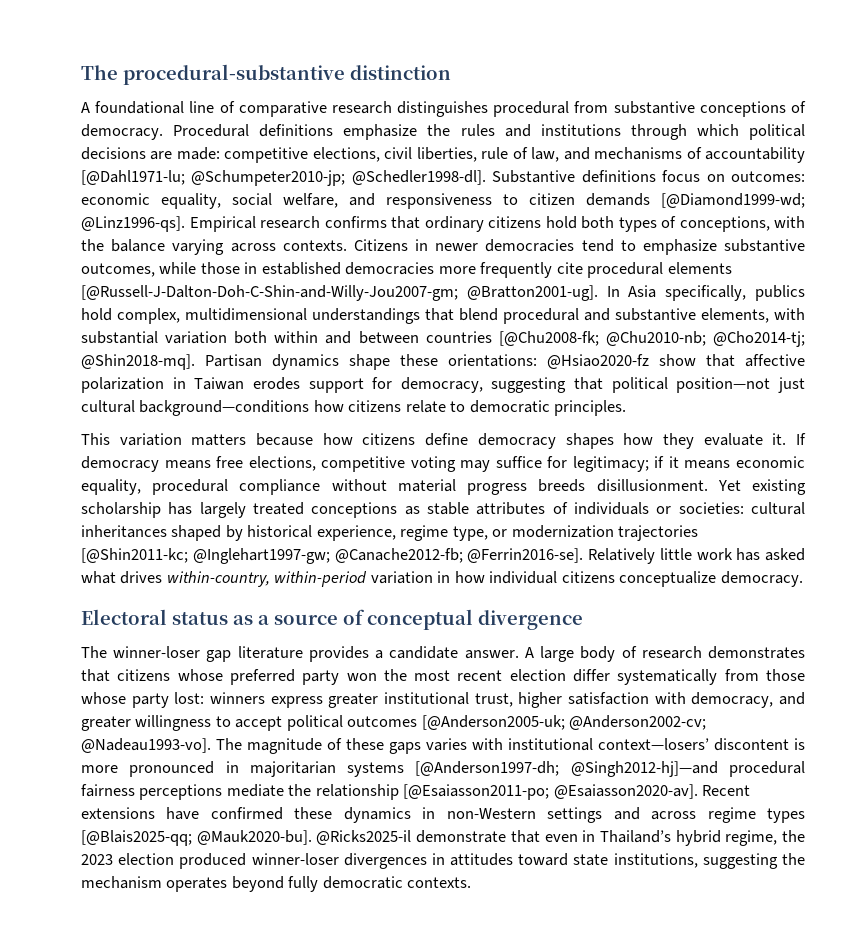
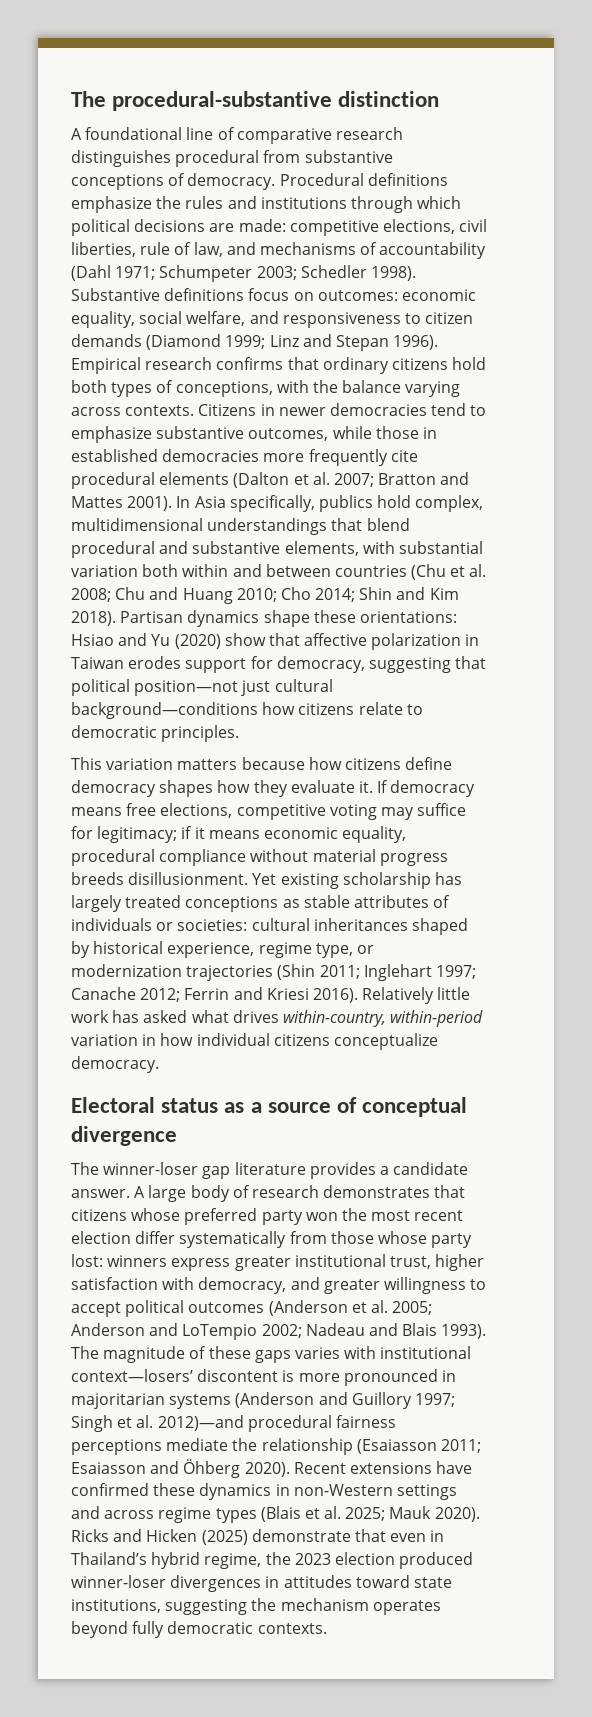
- Procedural definitions emphasize the rules and institutions through which political decisions are made: competitive elections, civil liberties, rule of law, and mechanisms of accountability [@Dahl1971-lu; @Schumpeter2010-jp; @Schedler1998-dl].
+ Procedural definitions emphasize the rules and institutions through which political decisions are made: competitive elections, civil liberties, rule of law, and mechanisms of accountability (Dahl 1971; Schumpeter 2003; Schedler 1998).
- Substantive definitions focus on outcomes: economic equality, social welfare, and responsiveness to citizen demands [@Diamond1999-wd; @Linz1996-qs].
+ Substantive definitions focus on outcomes: economic equality, social welfare, and responsiveness to citizen demands (Diamond 1999; Linz and Stepan 1996).
- Citizens in newer democracies tend to emphasize substantive outcomes, while those in established democracies more frequently cite procedural elements [@Russell-J-Dalton-Doh-C-Shin-and-Willy-Jou2007-gm; @Bratton2001-ug].
+ Citizens in newer democracies tend to emphasize substantive outcomes, while those in established democracies more frequently cite procedural elements (Dalton et al. 2007; Bratton and Mattes 2001).
- In Asia specifically, publics hold complex, multidimensional understandings that blend procedural and substantive elements, with substantial variation both within and between countries [@Chu2008-fk; @Chu2010-nb; @Cho2014-tj; @Shin2018-mq].
+ In Asia specifically, publics hold complex, multidimensional understandings that blend procedural and substantive elements, with substantial variation both within and between countries (Chu et al. 2008; Chu and Huang 2010; Cho 2014; Shin and Kim 2018).
- Partisan dynamics shape these orientations: @Hsiao2020-fz show that affective polarization in Taiwan erodes support for democracy, suggesting that political position—not just cultural background—conditions how citizens relate to democratic principles.
+ Partisan dynamics shape these orientations: Hsiao and Yu (2020) show that affective polarization in Taiwan erodes support for democracy, suggesting that political position—not just cultural background—conditions how citizens relate to democratic principles.
- Yet existing scholarship has largely treated conceptions as stable attributes of individuals or societies: cultural inheritances shaped by historical experience, regime type, or modernization trajectories [@Shin2011-kc; @Inglehart1997-gw; @Canache2012-fb; @Ferrin2016-se].
+ Yet existing scholarship has largely treated conceptions as stable attributes of individuals or societies: cultural inheritances shaped by historical experience, regime type, or modernization trajectories (Shin 2011; Inglehart 1997; Canache 2012; Ferrin and Kriesi 2016).
- A large body of research demonstrates that citizens whose preferred party won the most recent election differ systematically from those whose party lost: winners express greater institutional trust, higher satisfaction with democracy, and greater willingness to accept political outcomes [@Anderson2005-uk; @Anderson2002-cv; @Nadeau1993-vo].
+ A large body of research demonstrates that citizens whose preferred party won the most recent election differ systematically from those whose party lost: winners express greater institutional trust, higher satisfaction with democracy, and greater willingness to accept political outcomes (Anderson et al. 2005; Anderson and LoTempio 2002; Nadeau and Blais 1993).
- The magnitude of these gaps varies with institutional context—losers’ discontent is more pronounced in majoritarian systems [@Anderson1997-dh; @Singh2012-hj]—and procedural fairness perceptions mediate the relationship [@Esaiasson2011-po; @Esaiasson2020-av].
+ The magnitude of these gaps varies with institutional context—losers’ discontent is more pronounced in majoritarian systems (Anderson and Guillory 1997; Singh et al. 2012)—and procedural fairness perceptions mediate the relationship (Esaiasson 2011; Esaiasson and Öhberg 2020).
- Recent extensions have confirmed these dynamics in non-Western settings and across regime types [@Blais2025-qq; @Mauk2020-bu]. @Ricks2025-il demonstrate that even in Thailand’s hybrid regime, the 2023 election produced winner-loser divergences in attitudes toward state institutions, suggesting the mechanism operates beyond fully democratic contexts.
+ Recent extensions have confirmed these dynamics in non-Western settings and across regime types (Blais et al. 2025; Mauk 2020). Ricks and Hicken (2025) demonstrate that even in Thailand’s hybrid regime, the 2023 election produced winner-loser divergences in attitudes toward state institutions, suggesting the mechanism operates beyond fully democratic contexts.

